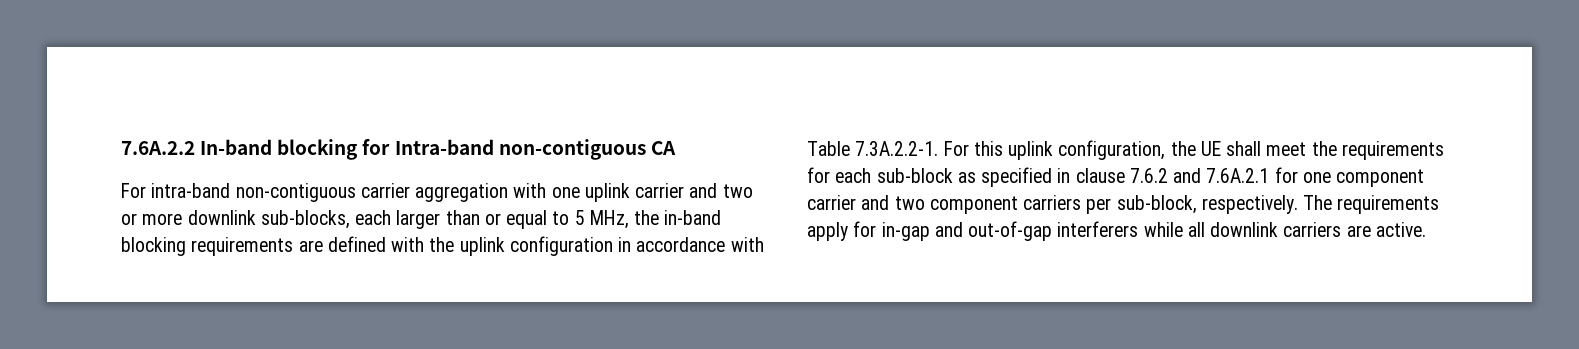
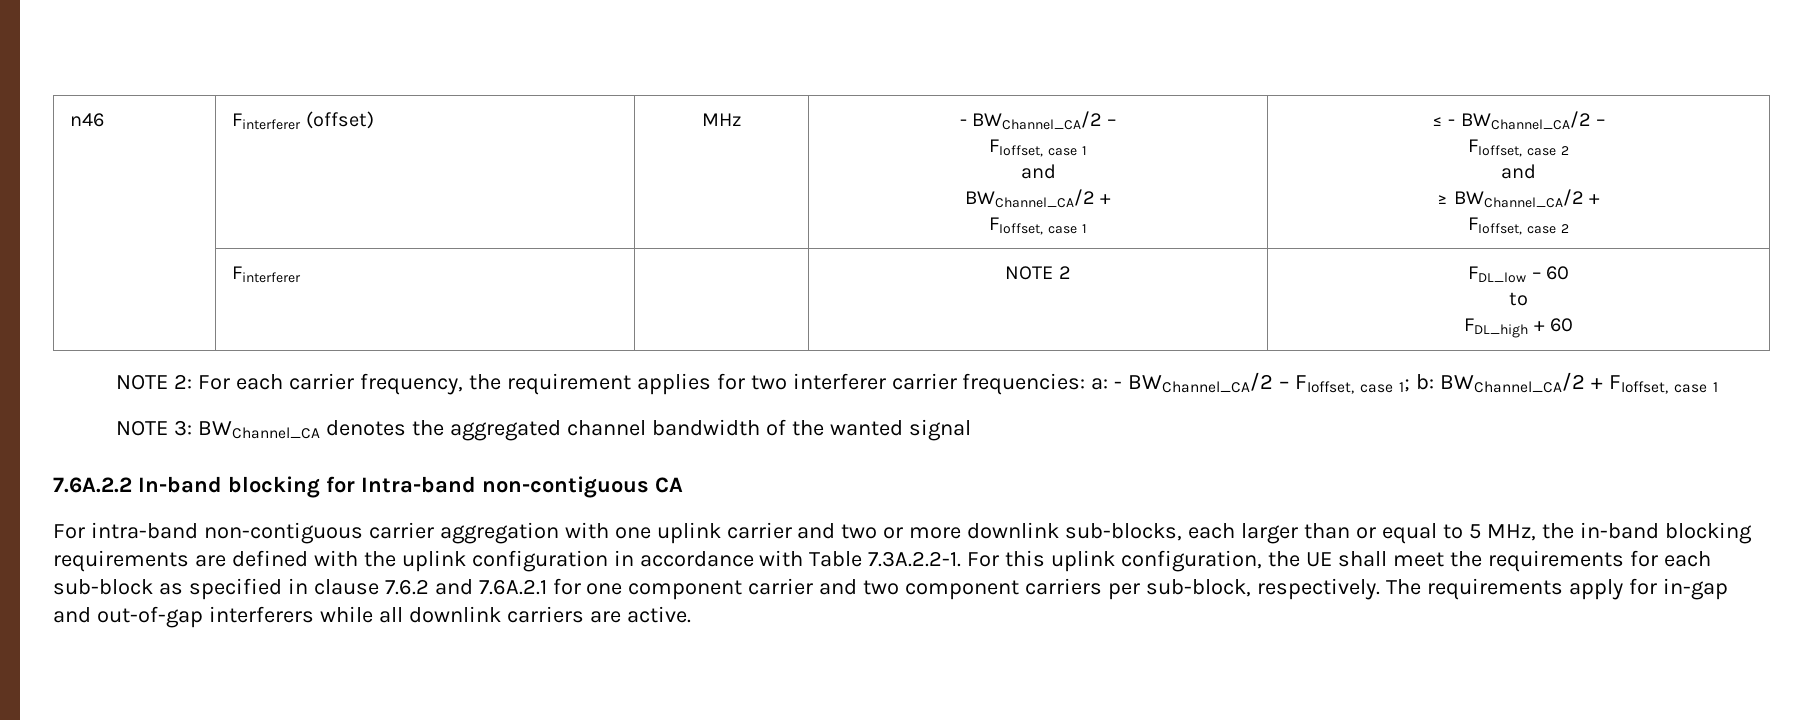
+ n46 | Finterferer (offset) | MHz | - BWChannel_CA/2 –
+ FIoffset, case 1
+ and
+ BWChannel_CA/2 +
+ FIoffset, case 1 | ≤ - BWChannel_CA/2 –
+ FIoffset, case 2
+ and
+ ≥ BWChannel_CA/2 +
+ FIoffset, case 2
+ | Finterferer | | NOTE 2 | FDL_low – 60
+ to
+ FDL_high + 60
+ NOTE 2: For each carrier frequency, the requirement applies for two interferer carrier frequencies: a: - BWChannel_CA/2 – FIoffset, case 1; b: BWChannel_CA/2 + FIoffset, case 1
+ NOTE 3: BWChannel_CA denotes the aggregated channel bandwidth of the wanted signal

